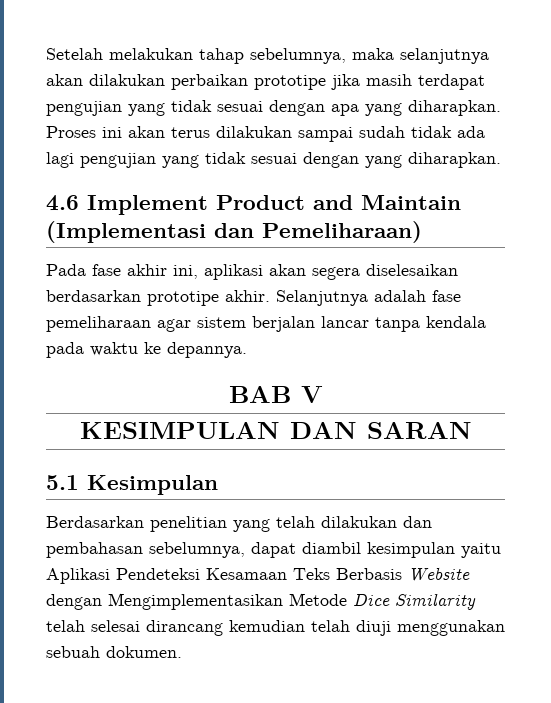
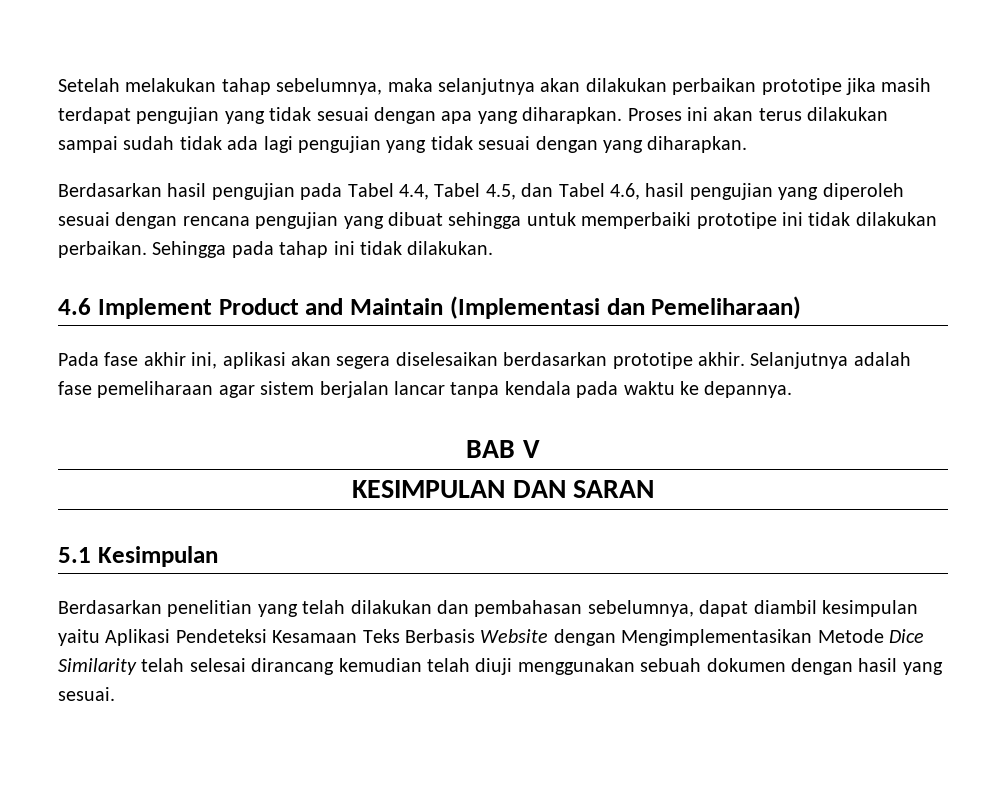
+ Berdasarkan hasil pengujian pada Tabel 4.4, Tabel 4.5, dan Tabel 4.6, hasil pengujian yang diperoleh sesuai dengan rencana pengujian yang dibuat sehingga untuk memperbaiki prototipe ini tidak dilakukan perbaikan. Sehingga pada tahap ini tidak dilakukan.
- Berdasarkan penelitian yang telah dilakukan dan pembahasan sebelumnya, dapat diambil kesimpulan yaitu Aplikasi Pendeteksi Kesamaan Teks Berbasis Website dengan Mengimplementasikan Metode Dice Similarity telah selesai dirancang kemudian telah diuji menggunakan sebuah dokumen.
+ Berdasarkan penelitian yang telah dilakukan dan pembahasan sebelumnya, dapat diambil kesimpulan yaitu Aplikasi Pendeteksi Kesamaan Teks Berbasis Website dengan Mengimplementasikan Metode Dice Similarity telah selesai dirancang kemudian telah diuji menggunakan sebuah dokumen dengan hasil yang sesuai.

